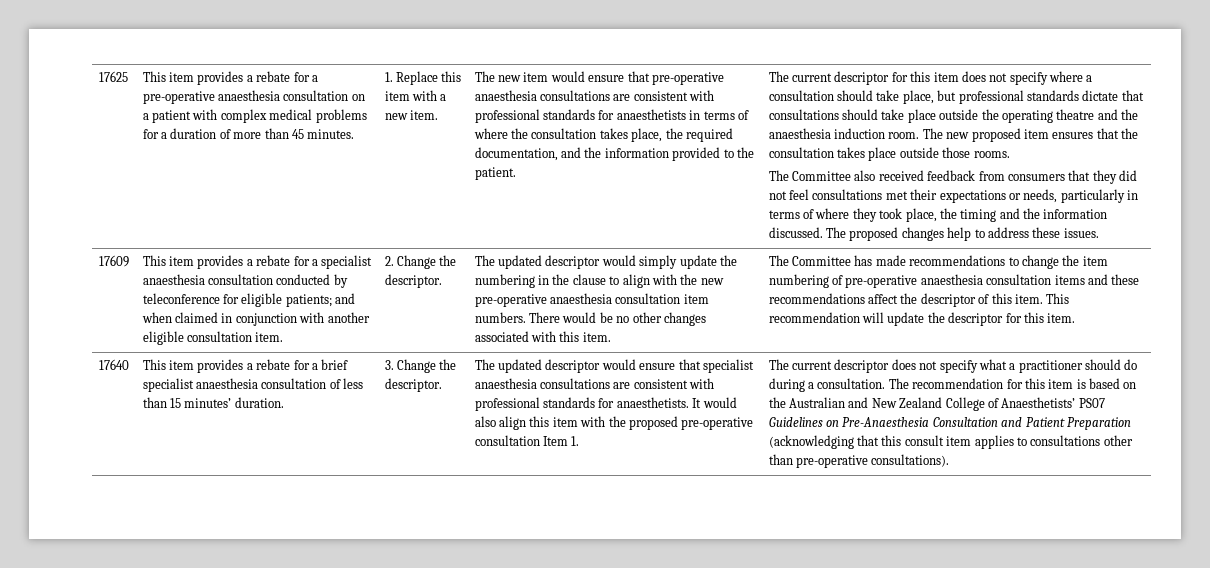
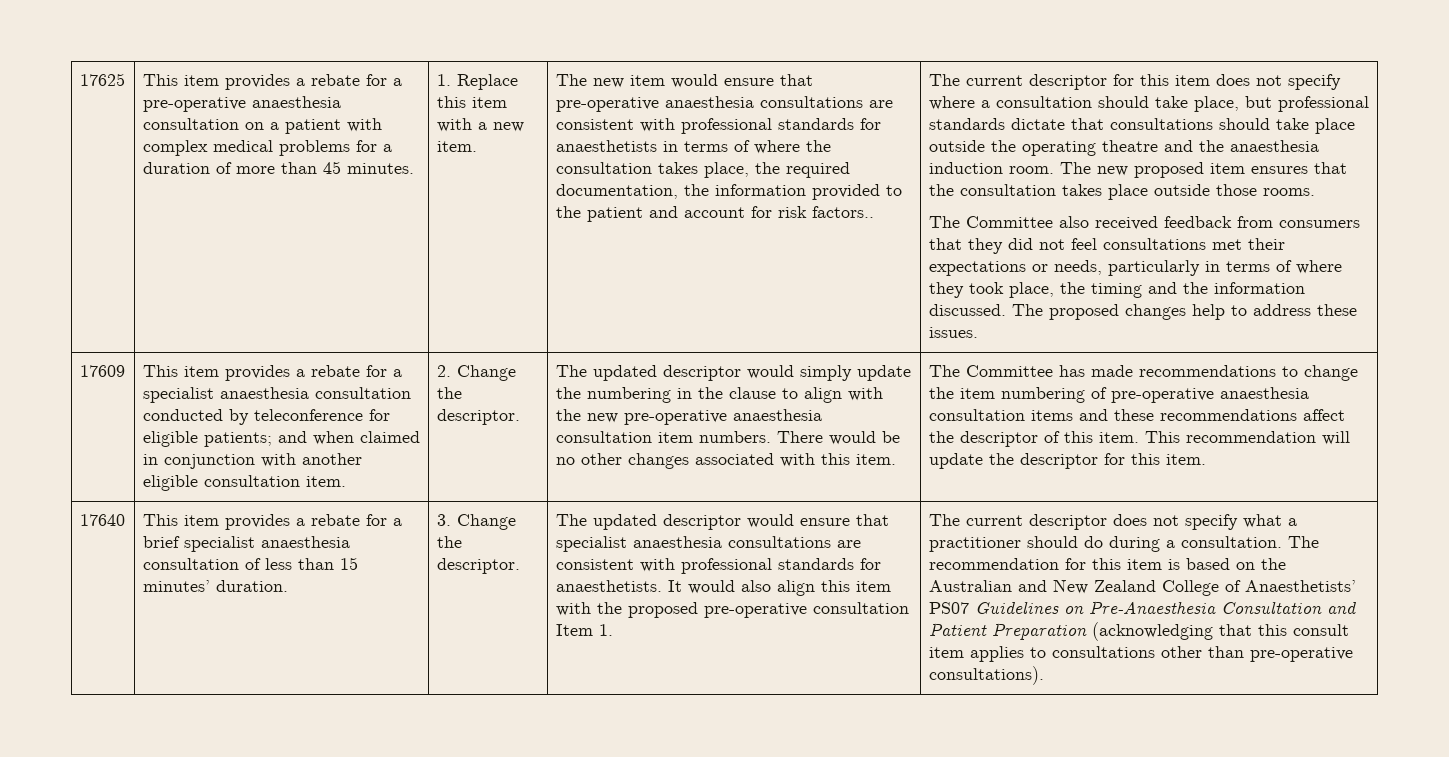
- The new item would ensure that pre-operative anaesthesia consultations are consistent with professional standards for anaesthetists in terms of where the consultation takes place, the required documentation, and the information provided to the patient.
+ The new item would ensure that pre-operative anaesthesia consultations are consistent with professional standards for anaesthetists in terms of where the consultation takes place, the required documentation, the information provided to the patient and account for risk factors..

